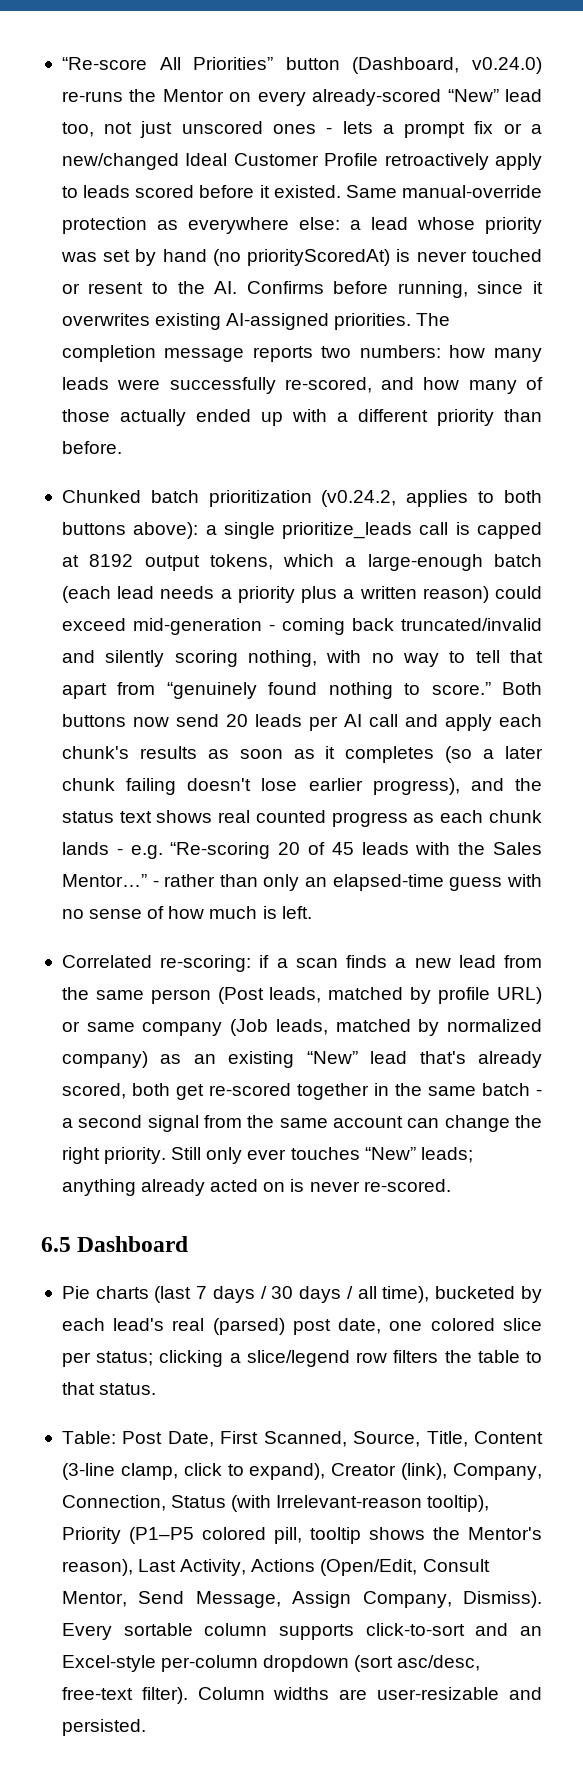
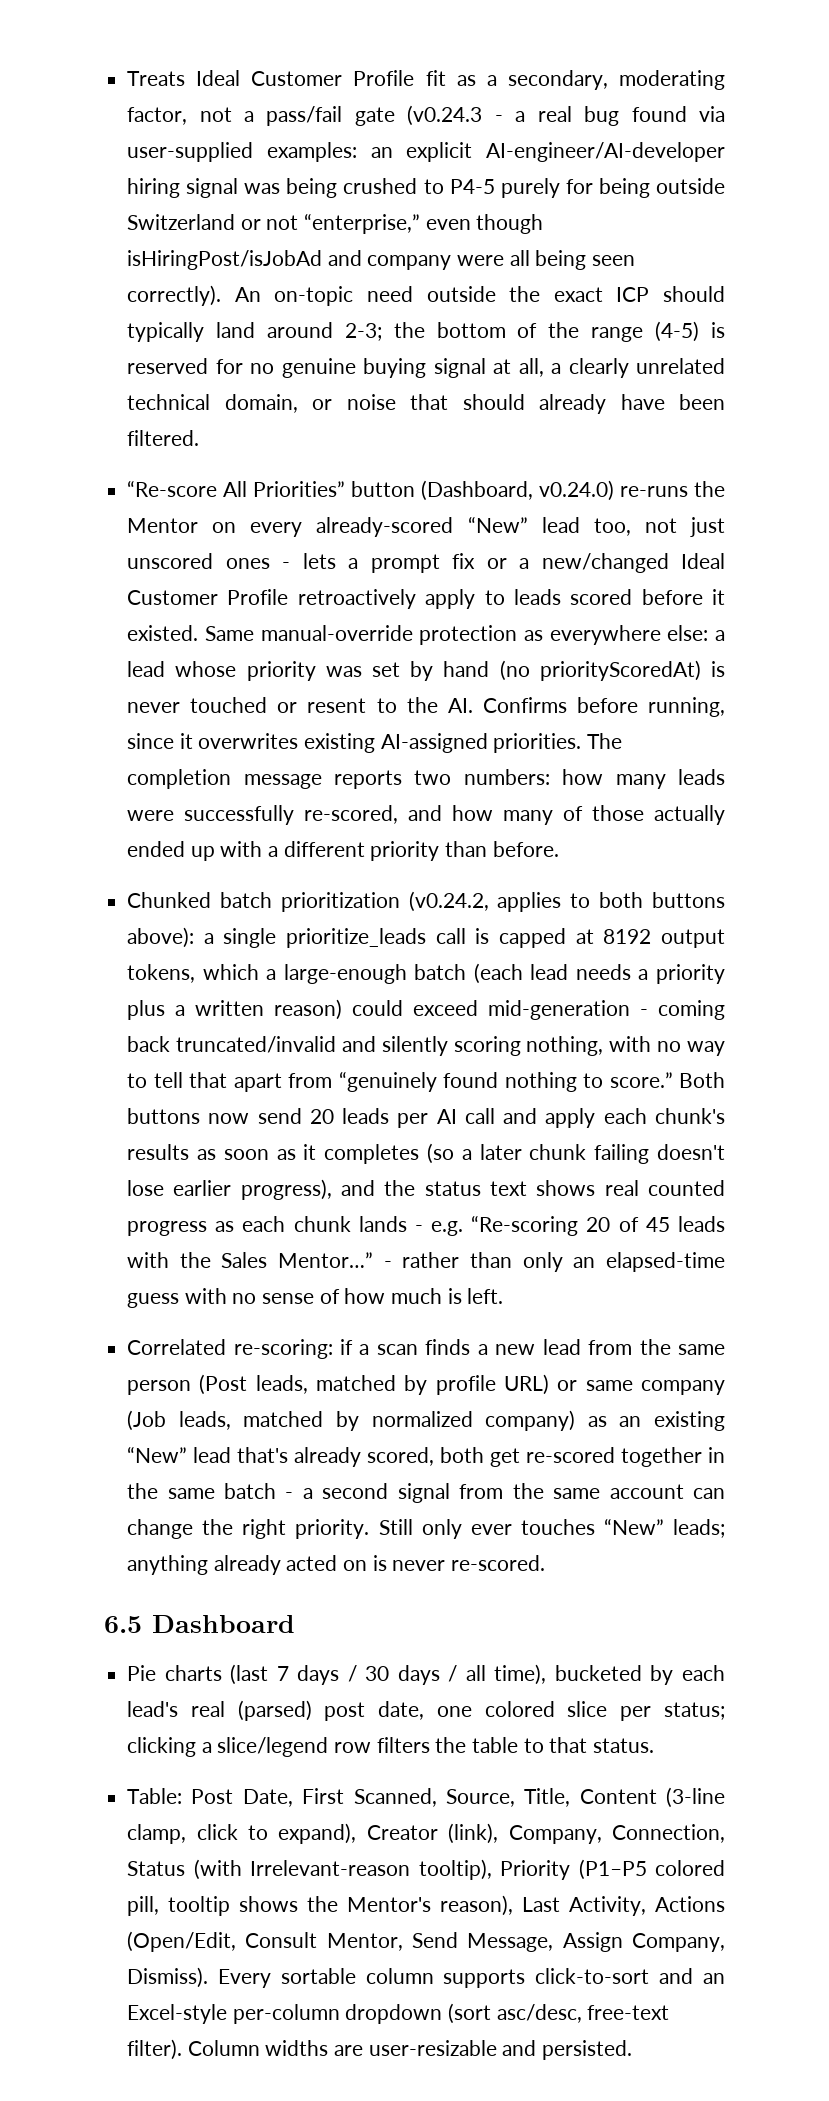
+ Treats Ideal Customer Profile fit as a secondary, moderating factor, not a pass/fail gate (v0.24.3 - a real bug found via user-supplied examples: an explicit AI-engineer/AI-developer hiring signal was being crushed to P4-5 purely for being outside Switzerland or not “enterprise,” even though isHiringPost/isJobAd and company were all being seen correctly). An on-topic need outside the exact ICP should typically land around 2-3; the bottom of the range (4-5) is reserved for no genuine buying signal at all, a clearly unrelated technical domain, or noise that should already have been filtered.

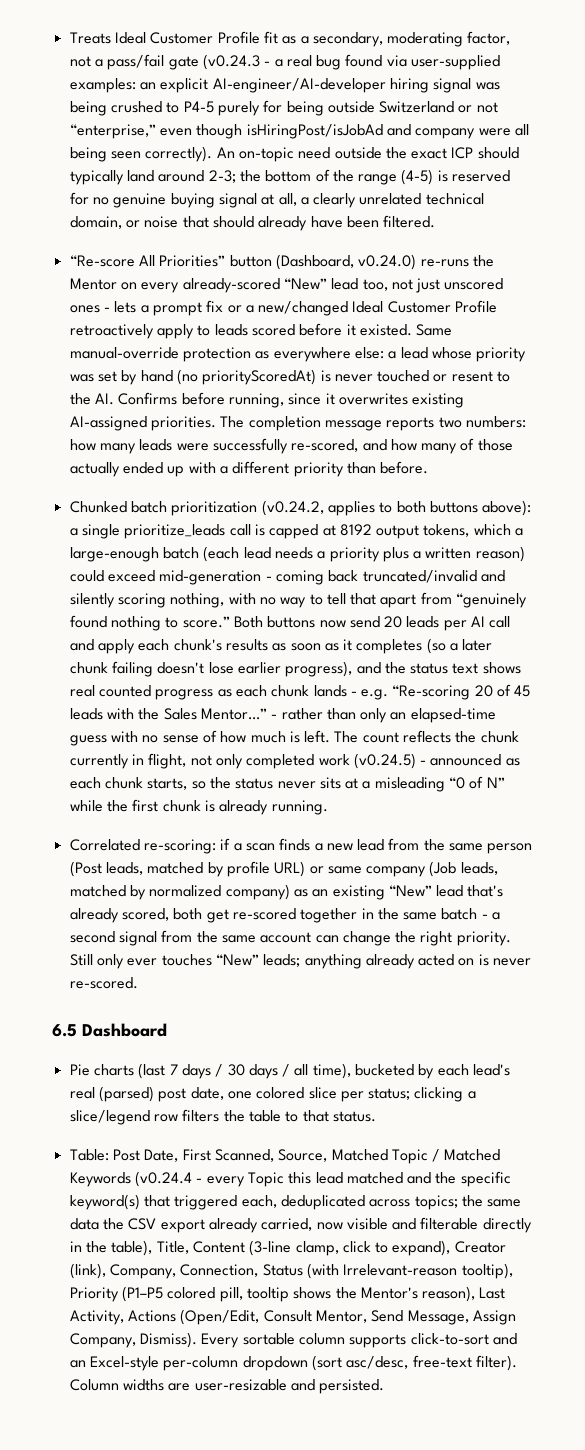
+ The count reflects the chunk currently in flight, not only completed work (v0.24.5) - announced as each chunk starts, so the status never sits at a misleading “0 of N” while the first chunk is already running.
- Table: Post Date, First Scanned, Source, Title, Content (3-line clamp, click to expand), Creator (link), Company, Connection, Status (with Irrelevant-reason tooltip), Priority (P1–P5 colored pill, tooltip shows the Mentor's reason), Last Activity, Actions (Open/Edit, Consult Mentor, Send Message, Assign Company, Dismiss).
+ Table: Post Date, First Scanned, Source, Matched Topic / Matched Keywords (v0.24.4 - every Topic this lead matched and the specific keyword(s) that triggered each, deduplicated across topics; the same data the CSV export already carried, now visible and filterable directly in the table), Title, Content (3-line clamp, click to expand), Creator (link), Company, Connection, Status (with Irrelevant-reason tooltip), Priority (P1–P5 colored pill, tooltip shows the Mentor's reason), Last Activity, Actions (Open/Edit, Consult Mentor, Send Message, Assign Company, Dismiss).

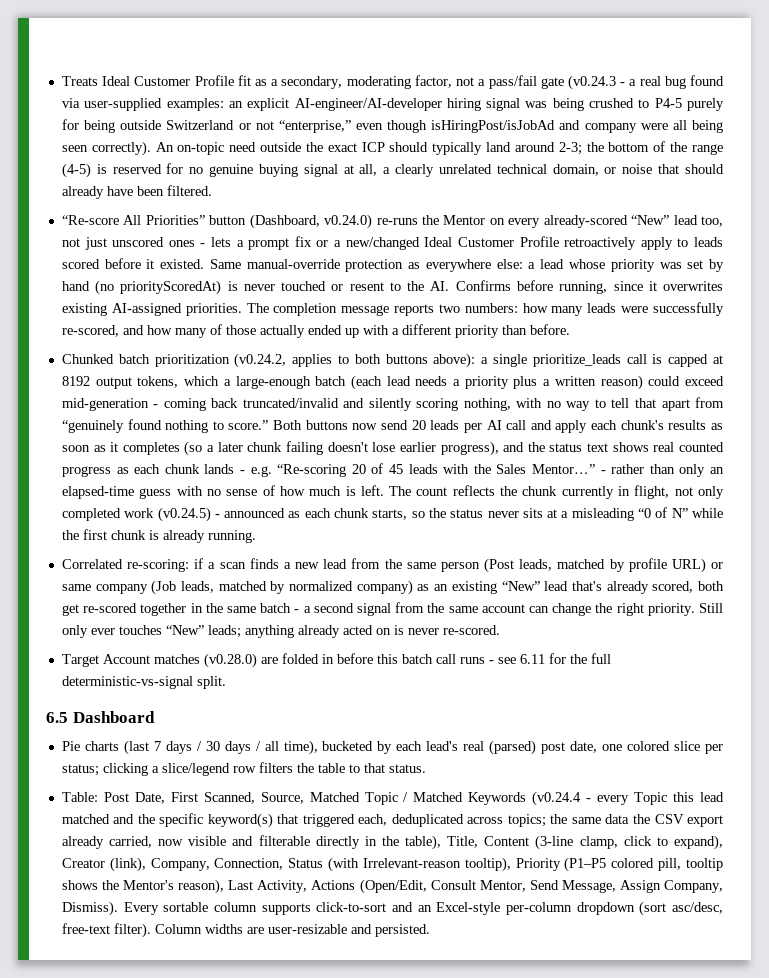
+ Target Account matches (v0.28.0) are folded in before this batch call runs - see 6.11 for the full deterministic-vs-signal split.

